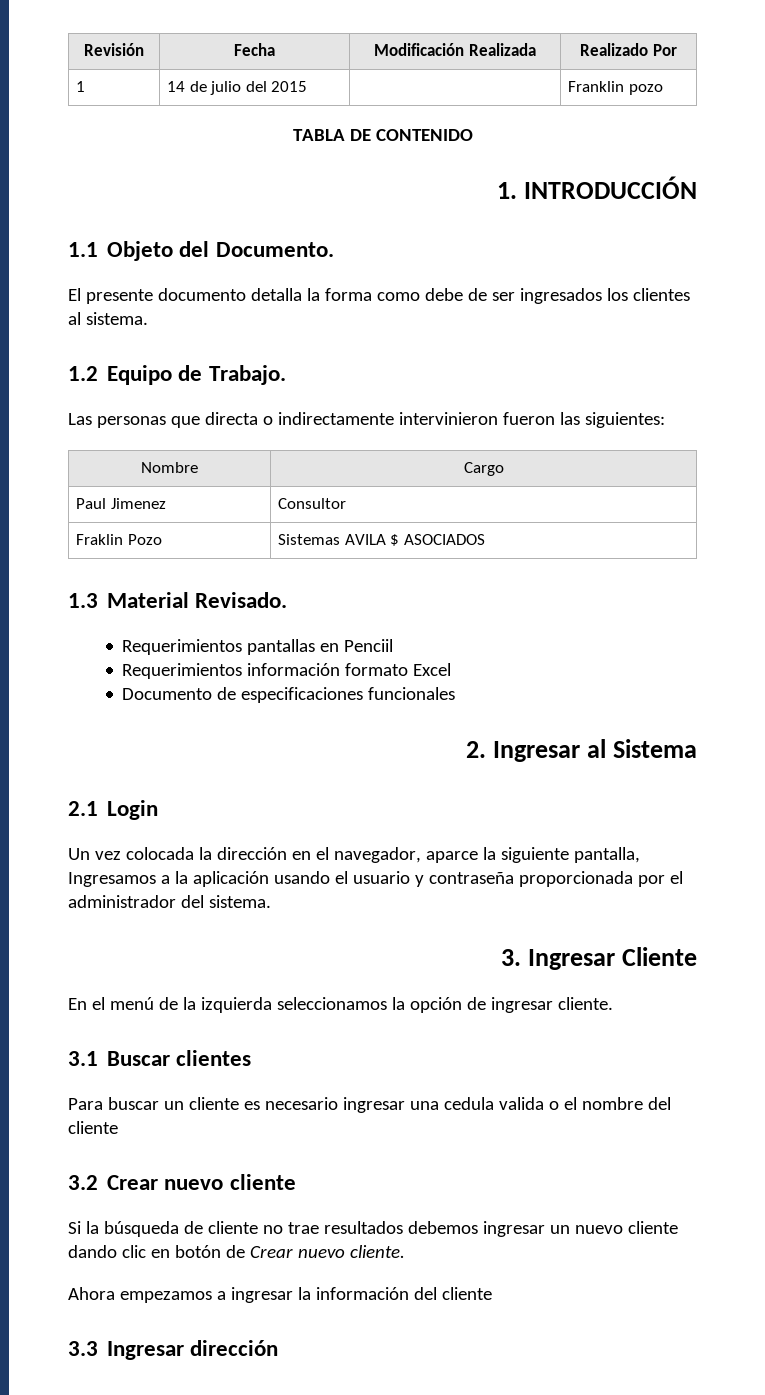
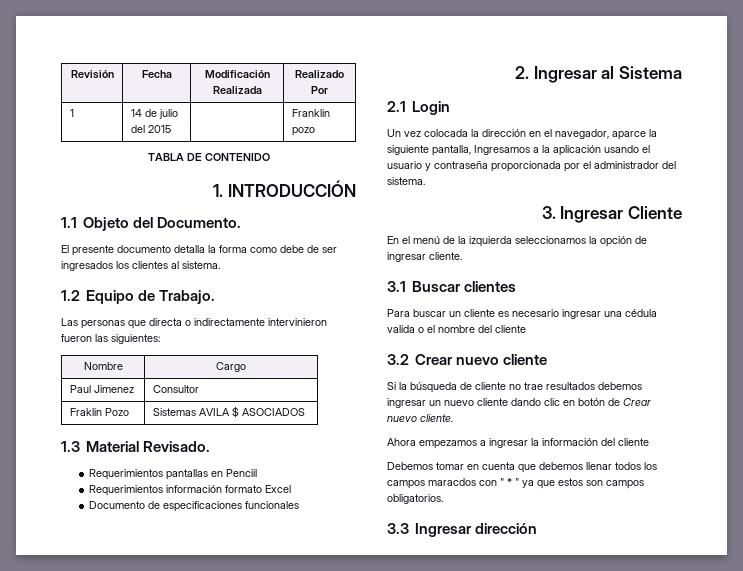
- Para buscar un cliente es necesario ingresar una cedula valida o el nombre del cliente
+ Para buscar un cliente es necesario ingresar una cédula valida o el nombre del cliente
+ Debemos tomar en cuenta que debemos llenar todos los campos maracdos con " * " ya que estos son campos obligatorios.

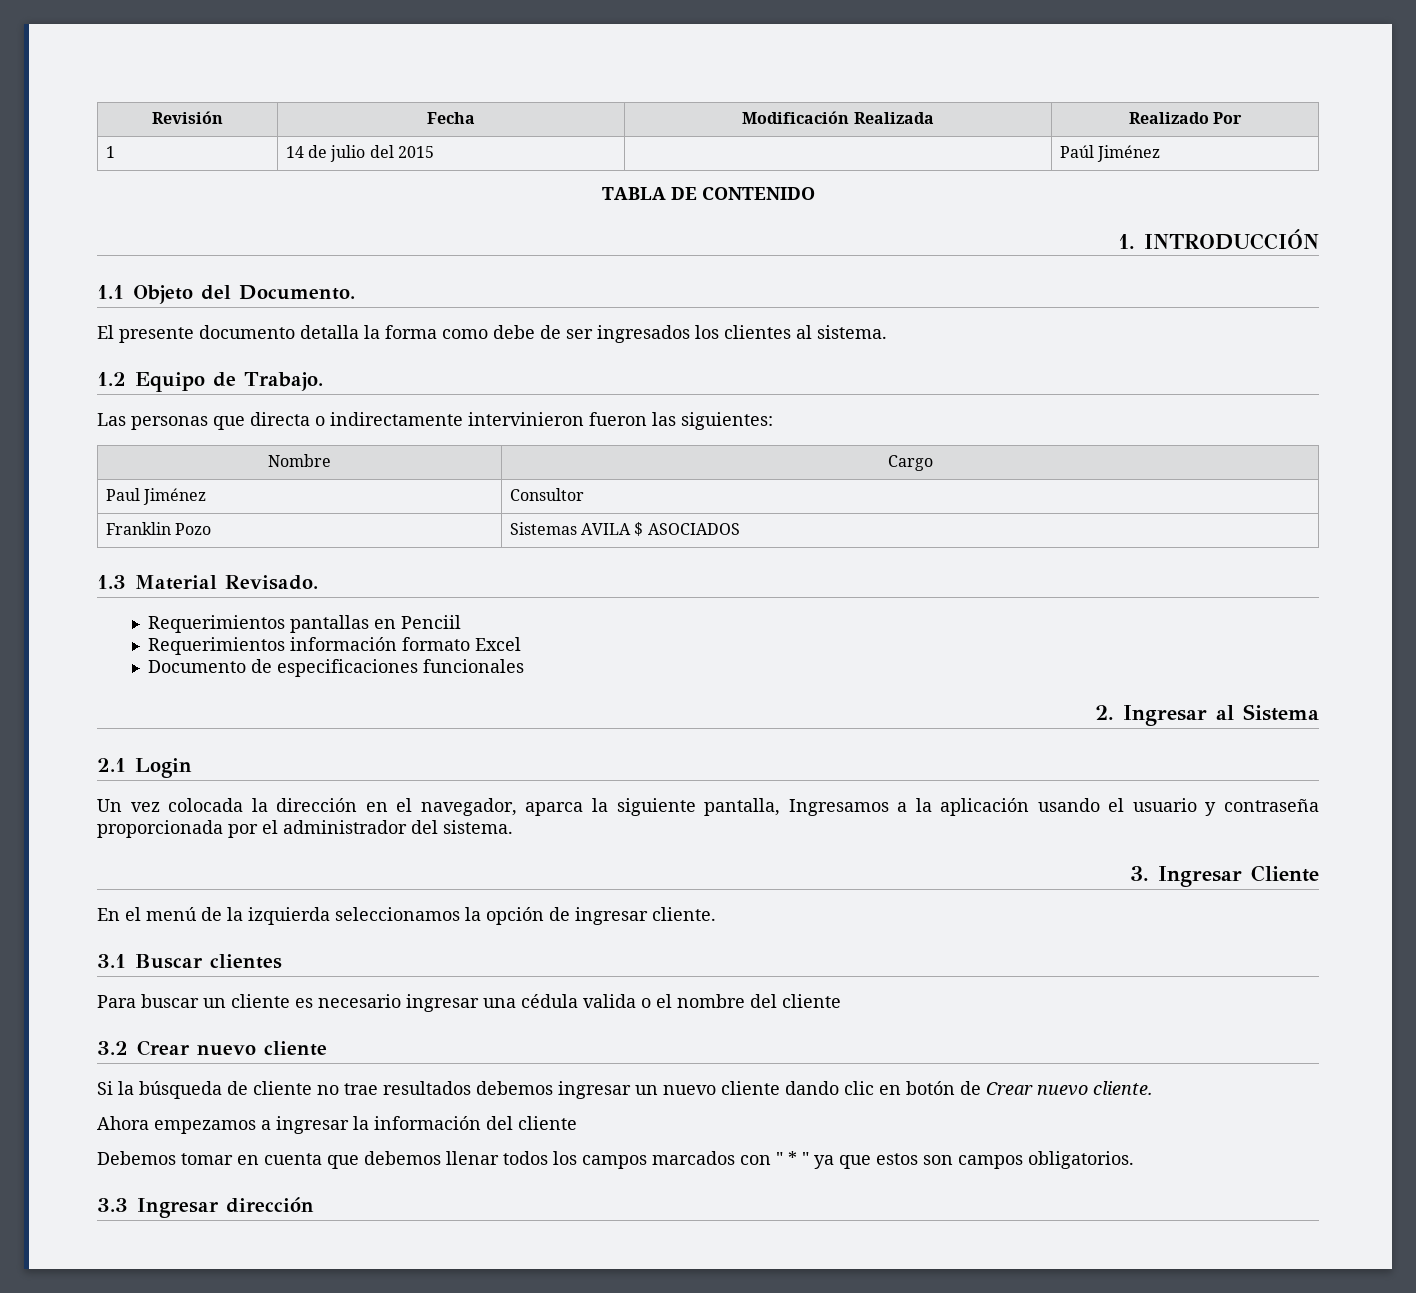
- 1 | 14 de julio del 2015 | | Franklin pozo
+ 1 | 14 de julio del 2015 | | Paúl Jiménez
- Paul Jimenez | Consultor
+ Paul Jiménez | Consultor
- Fraklin Pozo | Sistemas AVILA $ ASOCIADOS
+ Franklin Pozo | Sistemas AVILA $ ASOCIADOS
- Un vez colocada la dirección en el navegador, aparce la siguiente pantalla, Ingresamos a la aplicación usando el usuario y contraseña proporcionada por el administrador del sistema.
+ Un vez colocada la dirección en el navegador, aparca la siguiente pantalla, Ingresamos a la aplicación usando el usuario y contraseña proporcionada por el administrador del sistema.
- Debemos tomar en cuenta que debemos llenar todos los campos maracdos con " * " ya que estos son campos obligatorios.
+ Debemos tomar en cuenta que debemos llenar todos los campos marcados con " * " ya que estos son campos obligatorios.

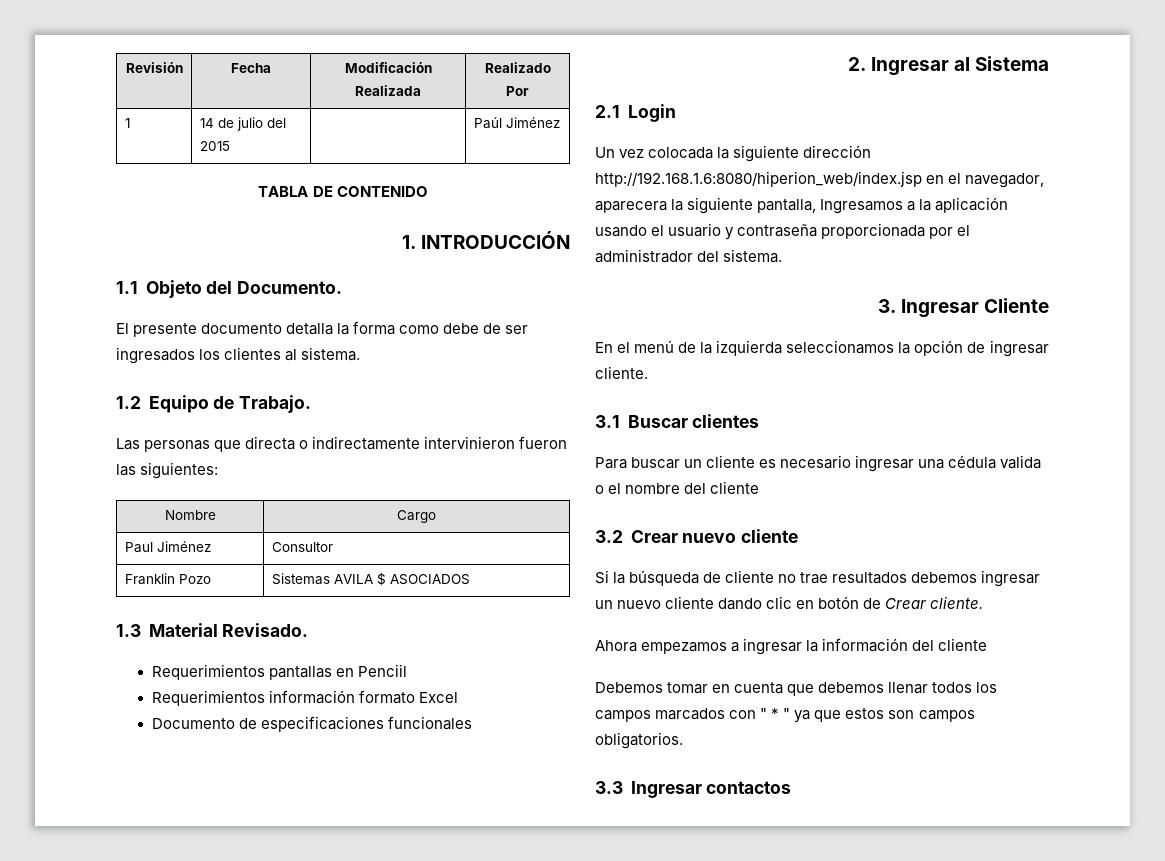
- Un vez colocada la dirección en el navegador, aparca la siguiente pantalla, Ingresamos a la aplicación usando el usuario y contraseña proporcionada por el administrador del sistema.
+ Un vez colocada la siguiente dirección http://192.168.1.6:8080/hiperion_web/index.jsp en el navegador, aparecera la siguiente pantalla, Ingresamos a la aplicación usando el usuario y contraseña proporcionada por el administrador del sistema.
- Si la búsqueda de cliente no trae resultados debemos ingresar un nuevo cliente dando clic en botón de Crear nuevo cliente.
+ Si la búsqueda de cliente no trae resultados debemos ingresar un nuevo cliente dando clic en botón de Crear cliente.
- 3.3 Ingresar dirección
+ 3.3 Ingresar contactos

